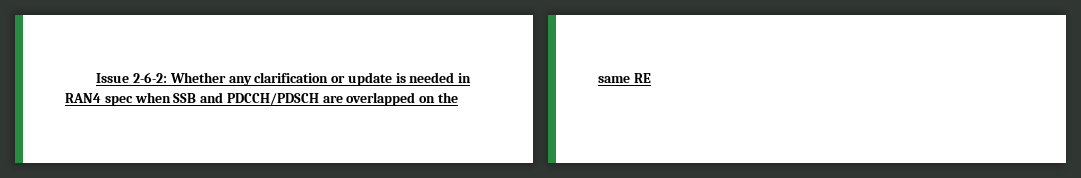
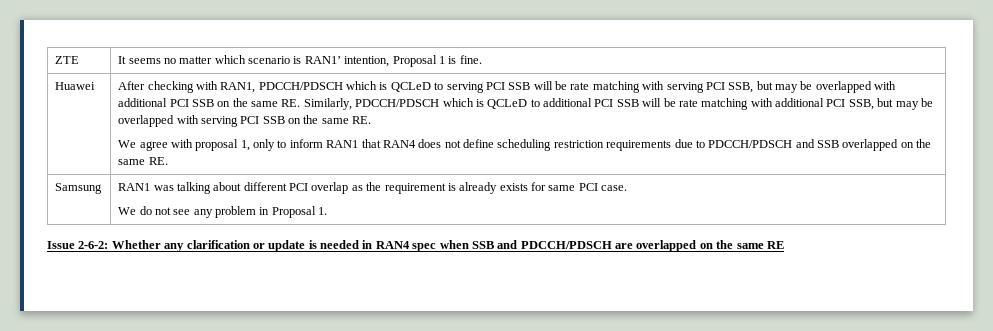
+ ZTE | It seems no matter which scenario is RAN1’ intention, Proposal 1 is fine.
+ Huawei | After checking with RAN1, PDCCH/PDSCH which is QCLeD to serving PCI SSB will be rate matching with serving PCI SSB, but may be overlapped with additional PCI SSB on the same RE. Similarly, PDCCH/PDSCH which is QCLeD to additional PCI SSB will be rate matching with additional PCI SSB, but may be overlapped with serving PCI SSB on the same RE.
+ We agree with proposal 1, only to inform RAN1 that RAN4 does not define scheduling restriction requirements due to PDCCH/PDSCH and SSB overlapped on the same RE.
+ Samsung | RAN1 was talking about different PCI overlap as the requirement is already exists for same PCI case.
+ We do not see any problem in Proposal 1.

